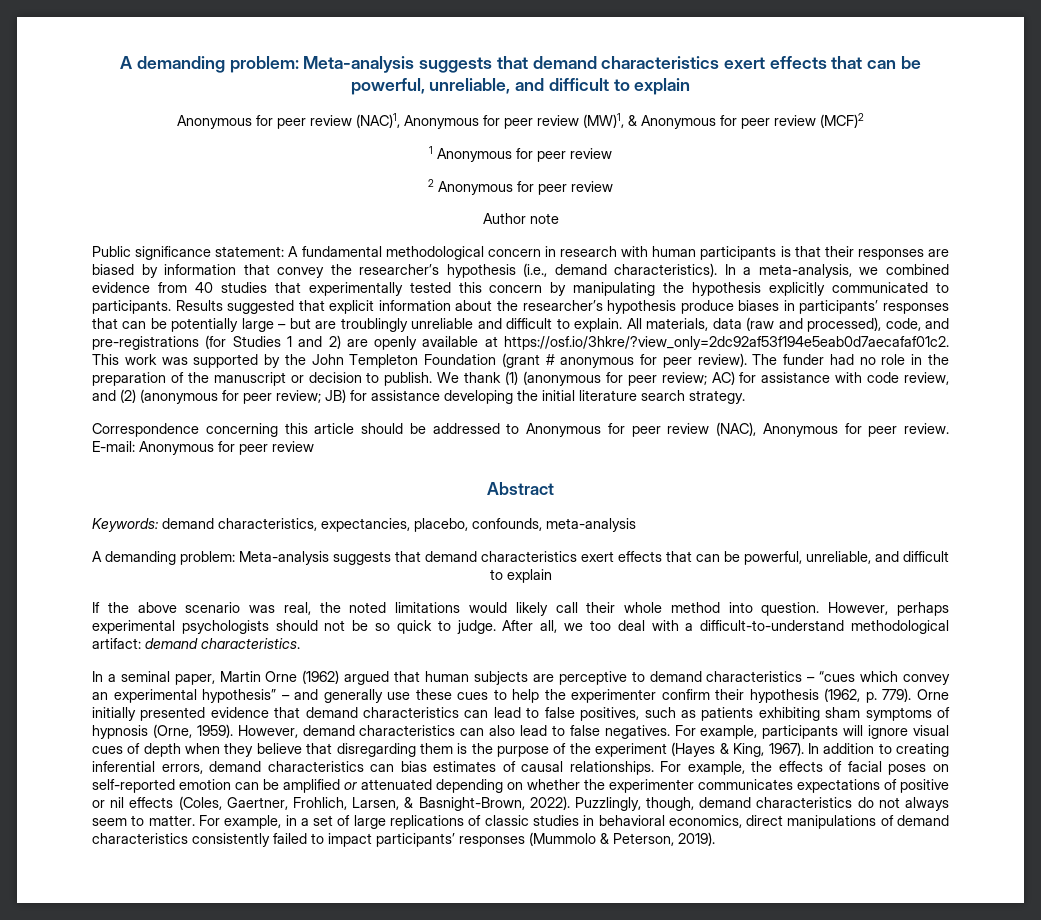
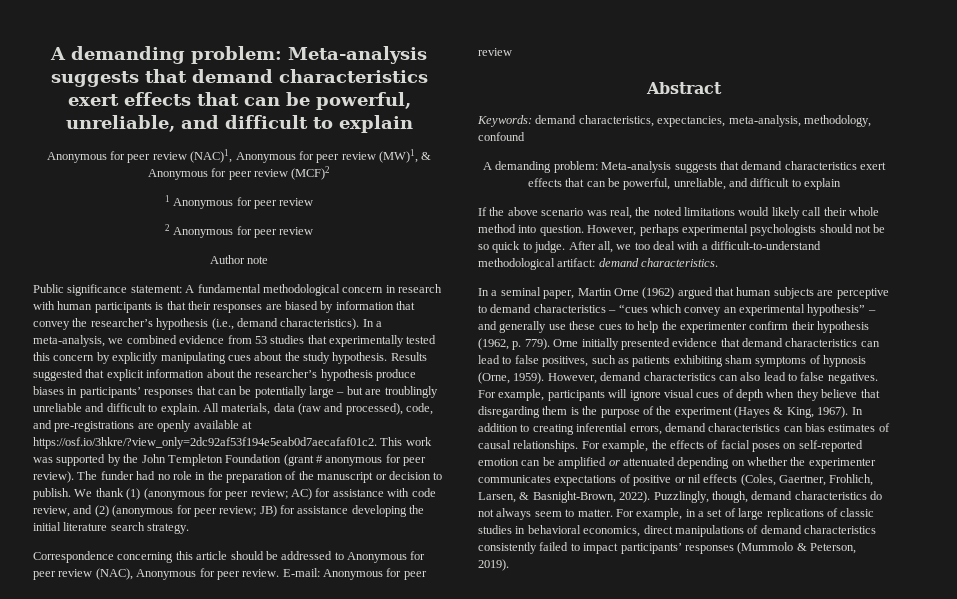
- In a meta-analysis, we combined evidence from 40 studies that experimentally tested this concern by manipulating the hypothesis explicitly communicated to participants.
+ In a meta-analysis, we combined evidence from 53 studies that experimentally tested this concern by explicitly manipulating cues about the study hypothesis.
- All materials, data (raw and processed), code, and pre-registrations (for Studies 1 and 2) are openly available at https://osf.io/3hkre/?view_only=2dc92af53f194e5eab0d7aecafaf01c2. This work was supported by the John Templeton Foundation (grant # anonymous for peer review).
+ All materials, data (raw and processed), code, and pre-registrations are openly available at https://osf.io/3hkre/?view_only=2dc92af53f194e5eab0d7aecafaf01c2. This work was supported by the John Templeton Foundation (grant # anonymous for peer review).
- Keywords: demand characteristics, expectancies, placebo, confounds, meta-analysis
+ Keywords: demand characteristics, expectancies, meta-analysis, methodology, confound

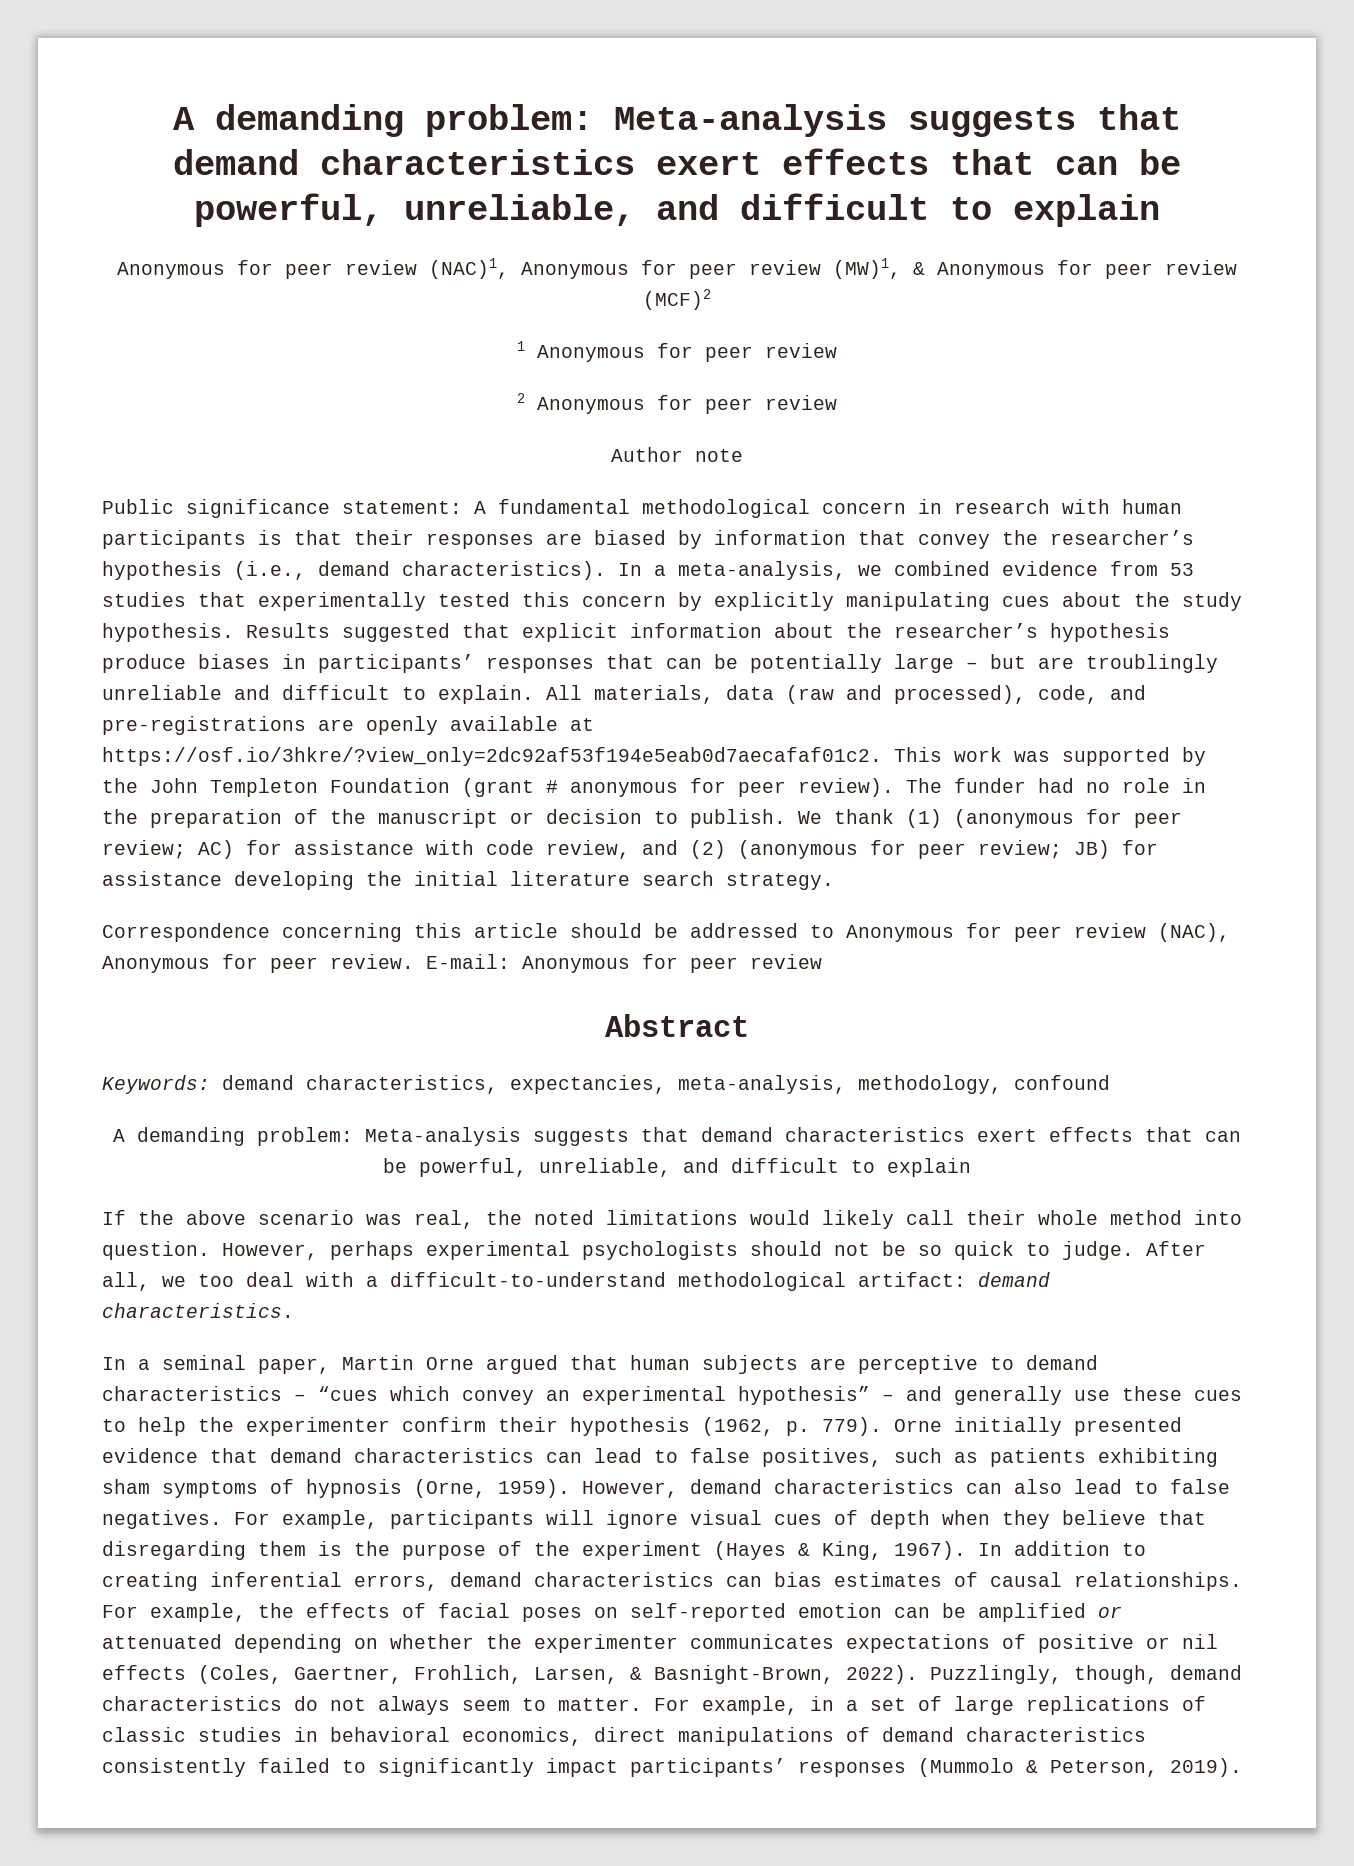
- In a seminal paper, Martin Orne (1962) argued that human subjects are perceptive to demand characteristics – “cues which convey an experimental hypothesis” – and generally use these cues to help the experimenter confirm their hypothesis (1962, p. 779).
+ In a seminal paper, Martin Orne argued that human subjects are perceptive to demand characteristics – “cues which convey an experimental hypothesis” – and generally use these cues to help the experimenter confirm their hypothesis (1962, p. 779).
- For example, in a set of large replications of classic studies in behavioral economics, direct manipulations of demand characteristics consistently failed to impact participants’ responses (Mummolo & Peterson, 2019).
+ For example, in a set of large replications of classic studies in behavioral economics, direct manipulations of demand characteristics consistently failed to significantly impact participants’ responses (Mummolo & Peterson, 2019).

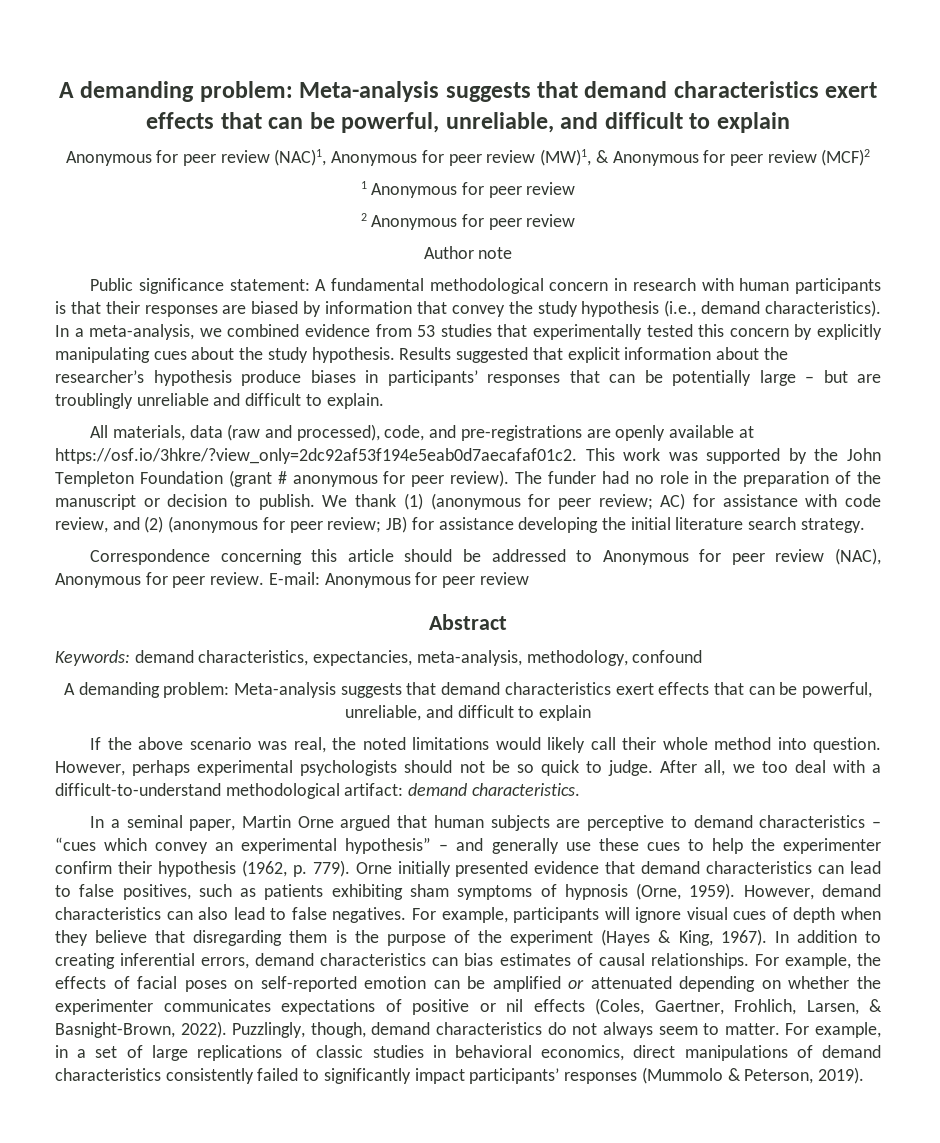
- Public significance statement: A fundamental methodological concern in research with human participants is that their responses are biased by information that convey the researcher’s hypothesis (i.e., demand characteristics).
+ Public significance statement: A fundamental methodological concern in research with human participants is that their responses are biased by information that convey the study hypothesis (i.e., demand characteristics).
- Results suggested that explicit information about the researcher’s hypothesis produce biases in participants’ responses that can be potentially large – but are troublingly unreliable and difficult to explain. All materials, data (raw and processed), code, and pre-registrations are openly available at https://osf.io/3hkre/?view_only=2dc92af53f194e5eab0d7aecafaf01c2. This work was supported by the John Templeton Foundation (grant # anonymous for peer review).
+ Results suggested that explicit information about the researcher’s hypothesis produce biases in participants’ responses that can be potentially large – but are troublingly unreliable and difficult to explain.
+ All materials, data (raw and processed), code, and pre-registrations are openly available at https://osf.io/3hkre/?view_only=2dc92af53f194e5eab0d7aecafaf01c2. This work was supported by the John Templeton Foundation (grant # anonymous for peer review).

